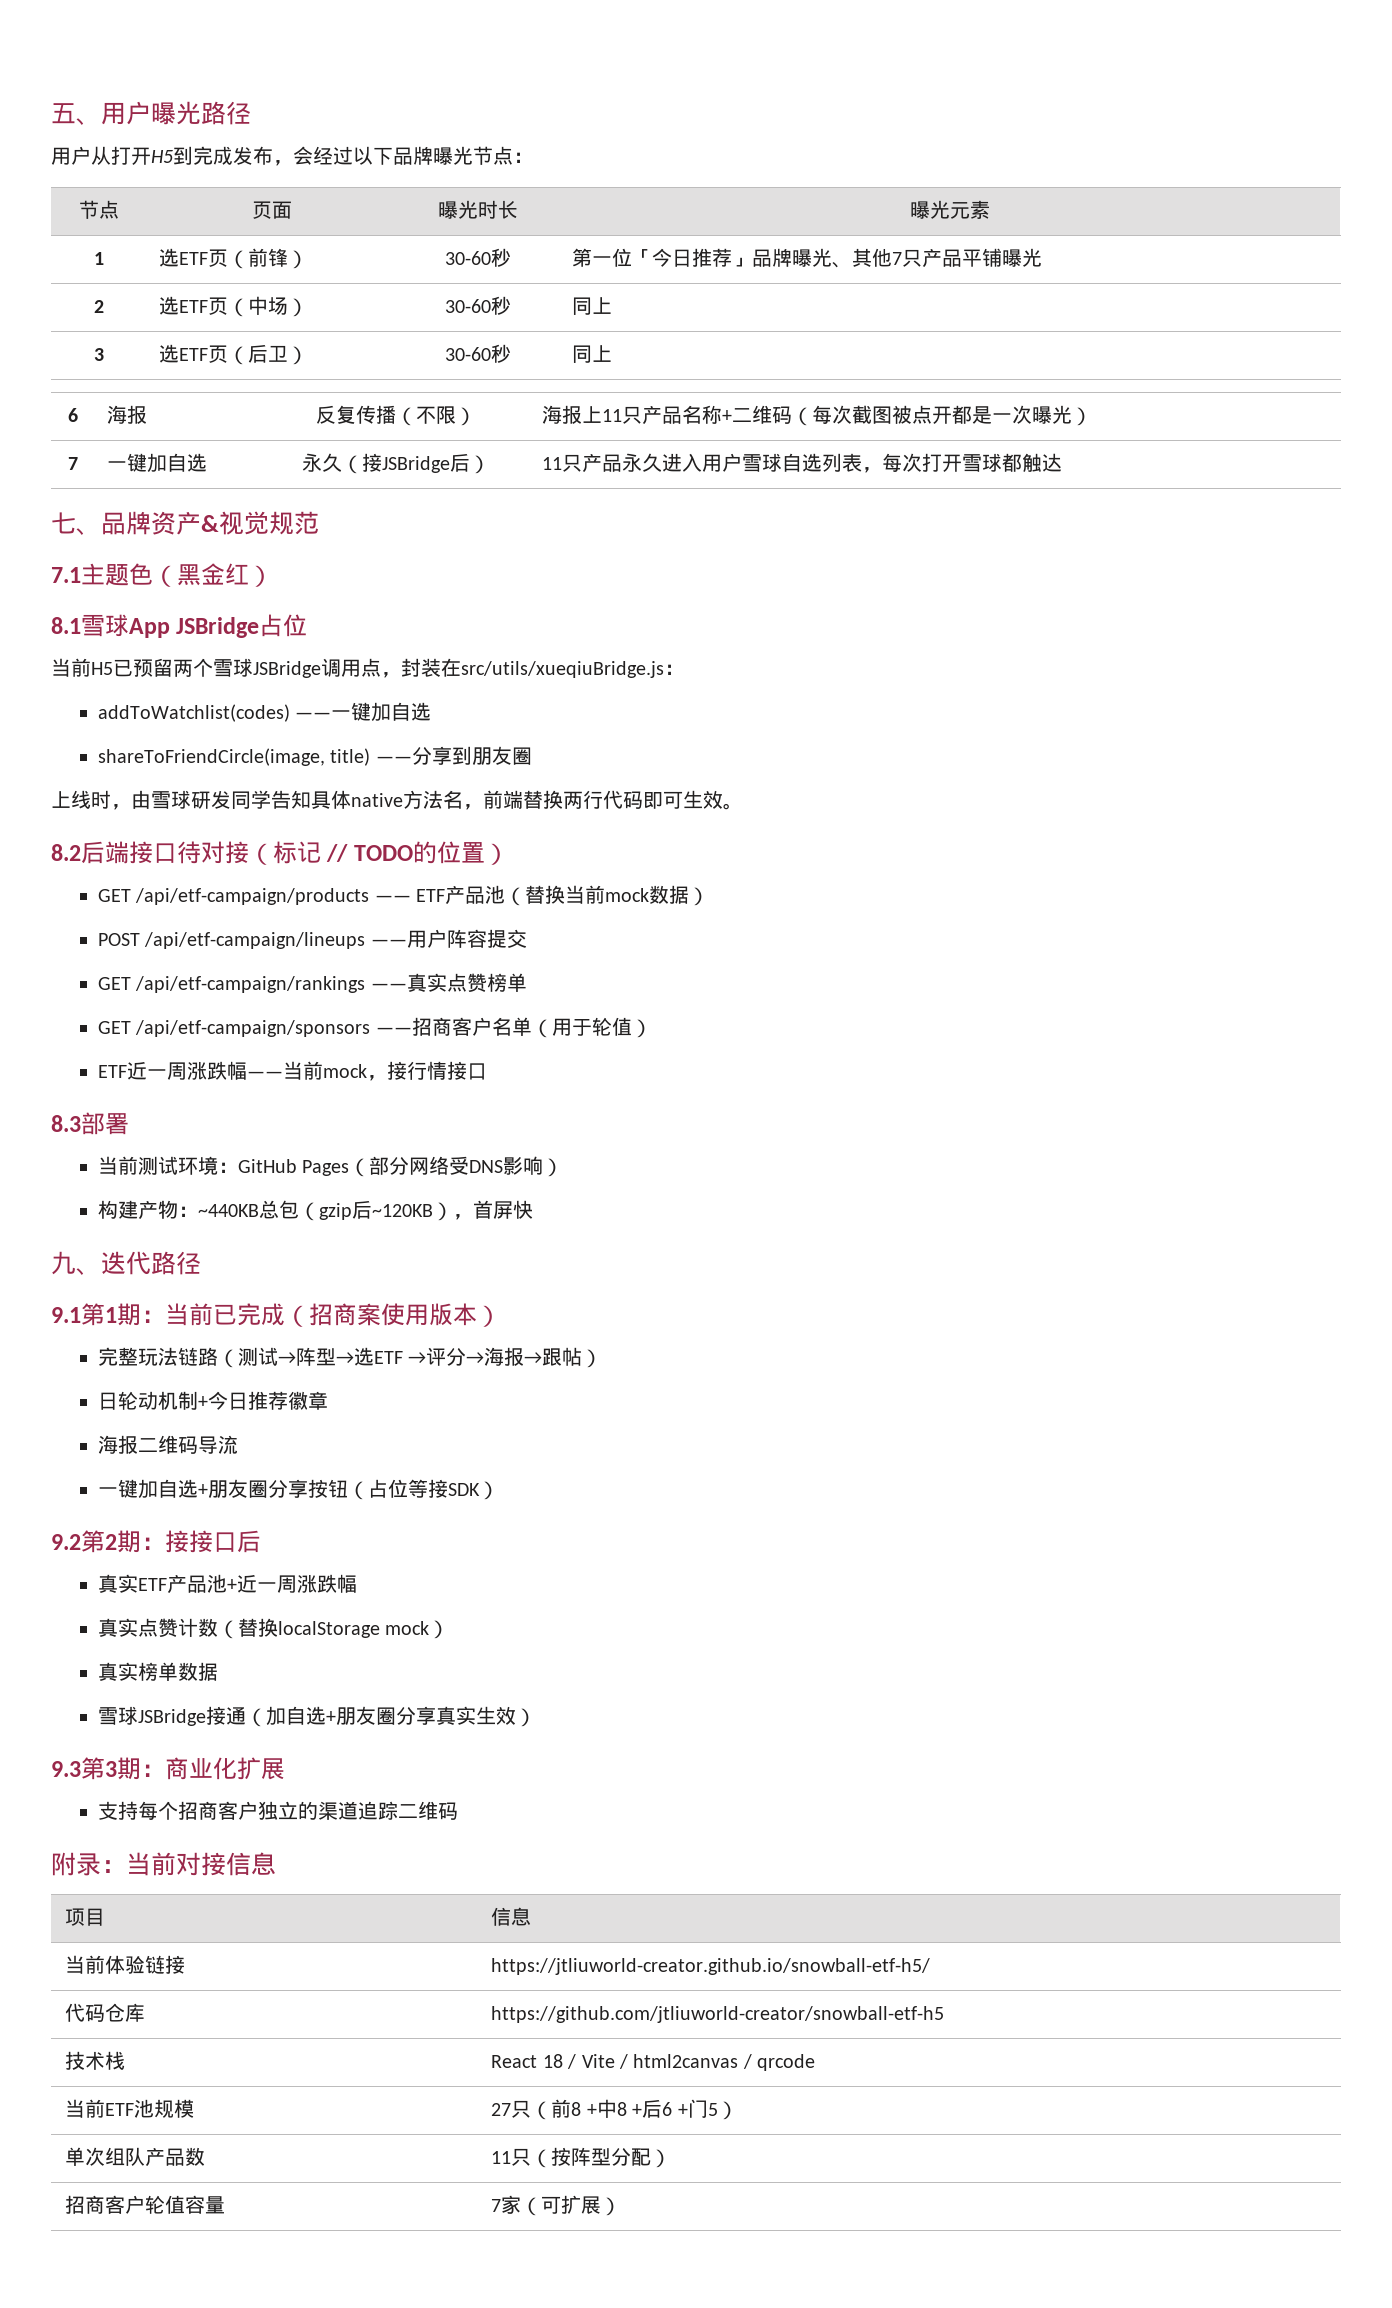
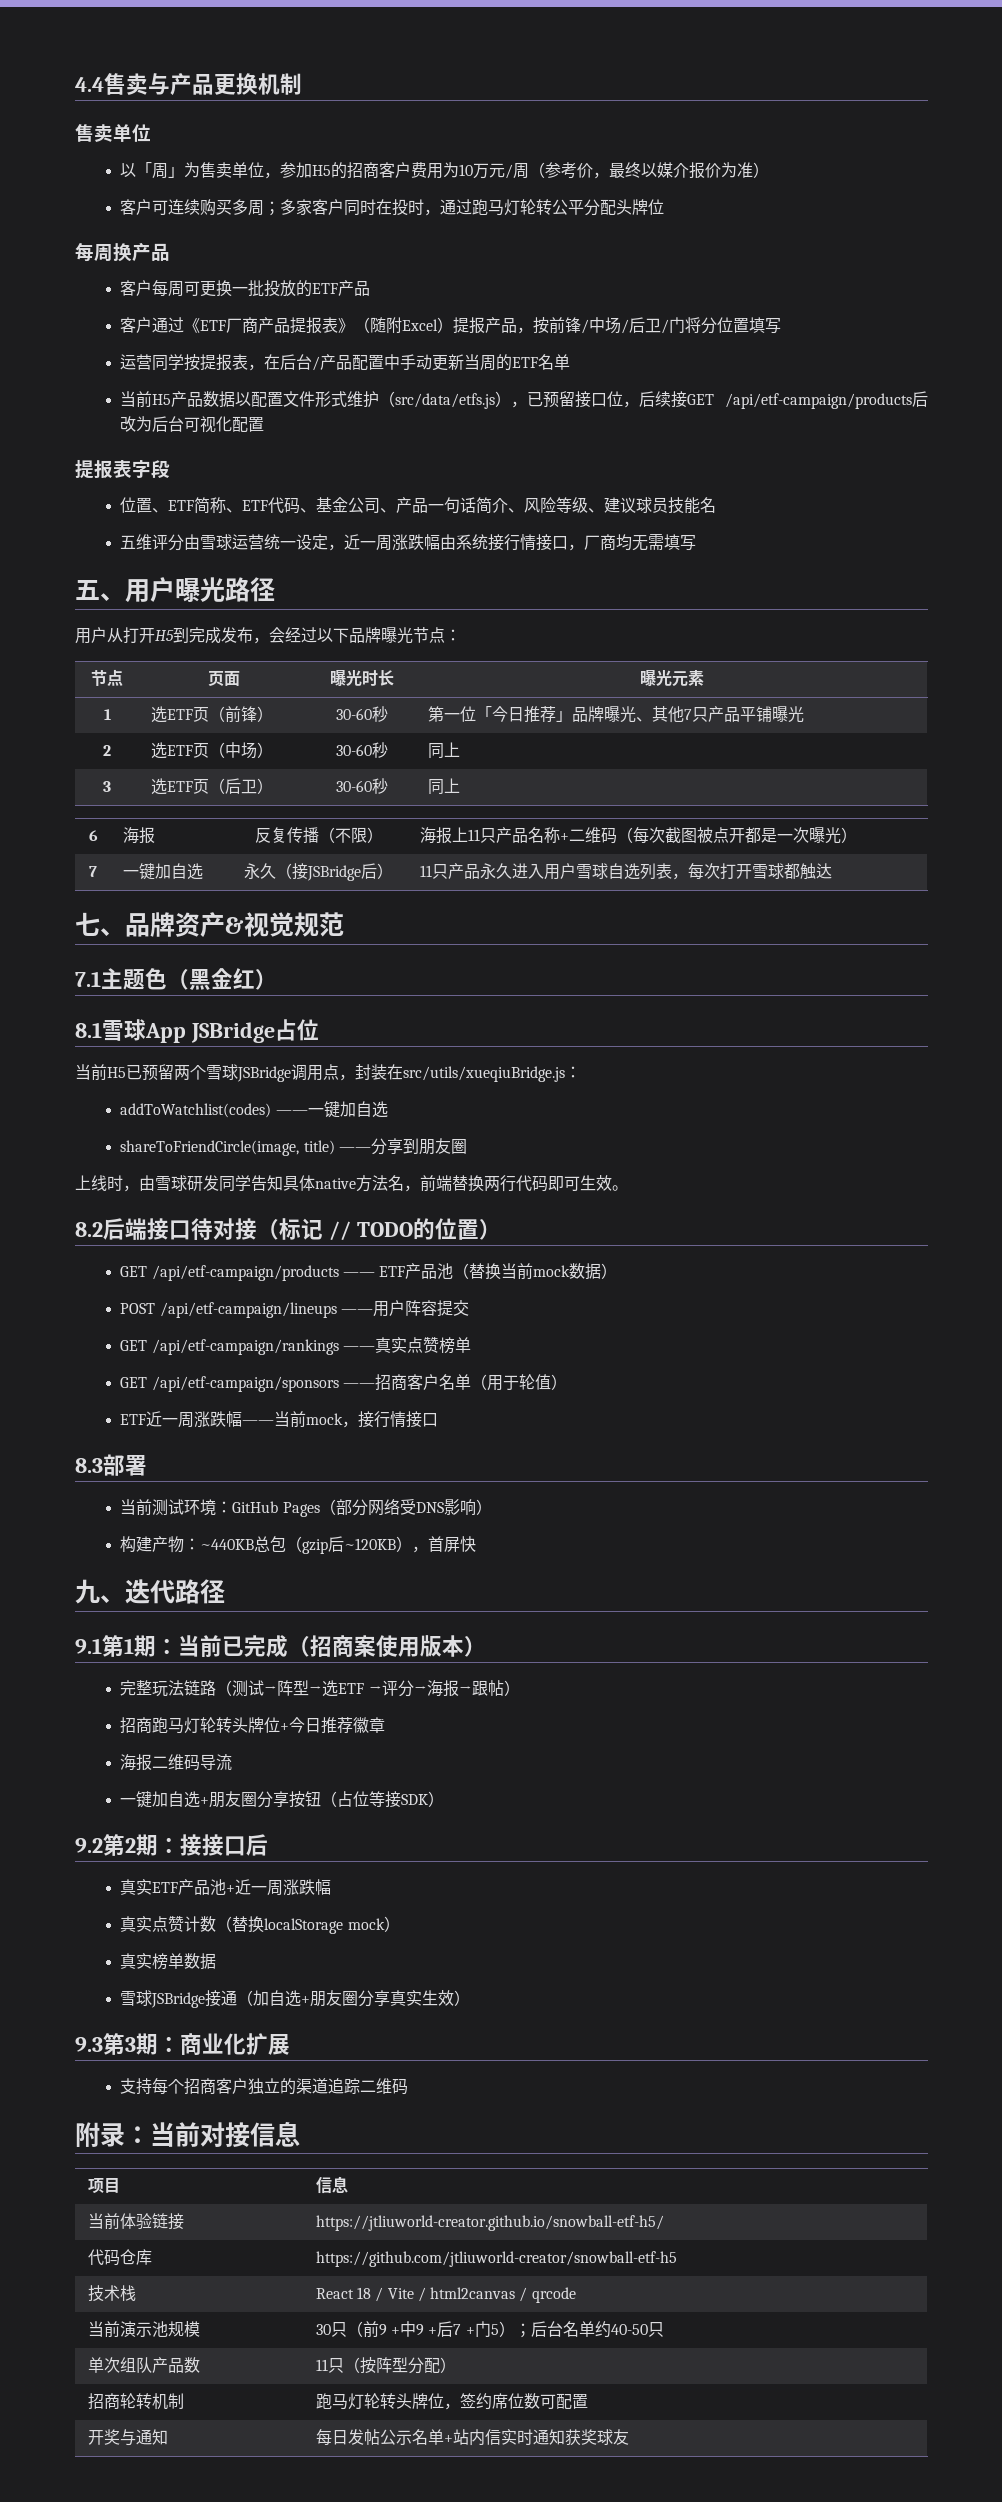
+ 4.4售卖与产品更换机制
+ 售卖单位
+ 以「周」为售卖单位，参加H5的招商客户费用为10万元/周（参考价，最终以媒介报价为准）
+ 客户可连续购买多周；多家客户同时在投时，通过跑马灯轮转公平分配头牌位
+ 每周换产品
+ 客户每周可更换一批投放的ETF产品
+ 客户通过《ETF厂商产品提报表》（随附Excel）提报产品，按前锋/中场/后卫/门将分位置填写
+ 运营同学按提报表，在后台/产品配置中手动更新当周的ETF名单
+ 当前H5产品数据以配置文件形式维护（src/data/etfs.js），已预留接口位，后续接GET /api/etf-campaign/products后改为后台可视化配置
+ 提报表字段
+ 位置、ETF简称、ETF代码、基金公司、产品一句话简介、风险等级、建议球员技能名
+ 五维评分由雪球运营统一设定，近一周涨跌幅由系统接行情接口，厂商均无需填写
- 日轮动机制+今日推荐徽章
+ 招商跑马灯轮转头牌位+今日推荐徽章
- 当前ETF池规模 | 27只（前8 +中8 +后6 +门5）
+ 当前演示池规模 | 30只（前9 +中9 +后7 +门5）；后台名单约40-50只
- 招商客户轮值容量 | 7家（可扩展）
+ 招商轮转机制 | 跑马灯轮转头牌位，签约席位数可配置
+ 开奖与通知 | 每日发帖公示名单+站内信实时通知获奖球友

